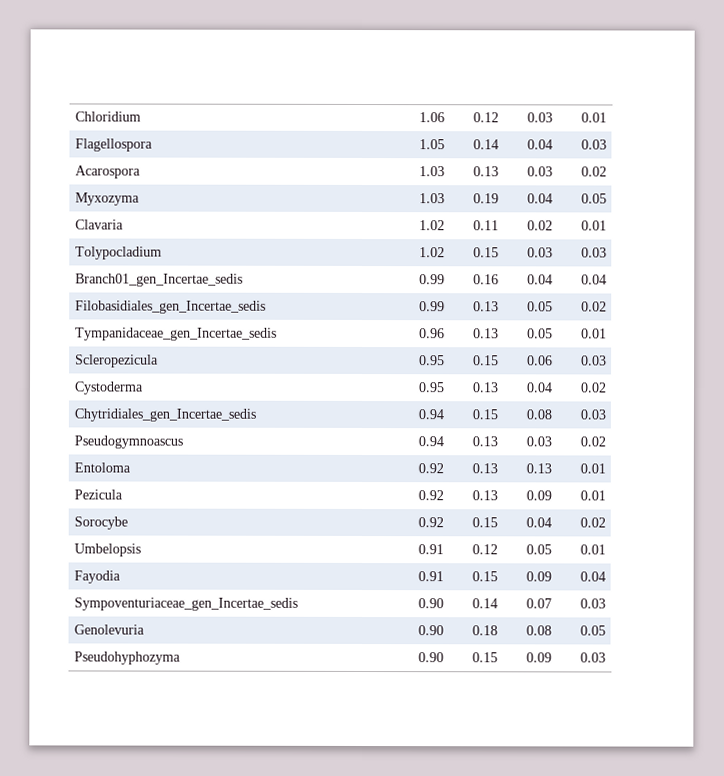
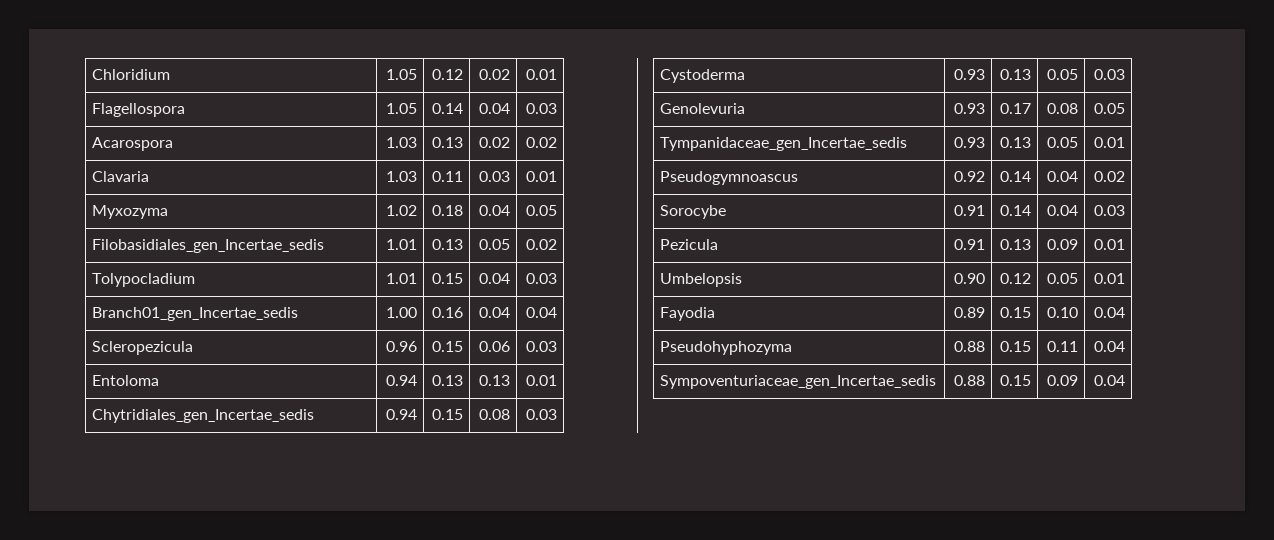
- Chloridium | 1.06 | 0.12 | 0.03 | 0.01
+ Chloridium | 1.05 | 0.12 | 0.02 | 0.01
- Acarospora | 1.03 | 0.13 | 0.03 | 0.02
- Myxozyma | 1.03 | 0.19 | 0.04 | 0.05
- Clavaria | 1.02 | 0.11 | 0.02 | 0.01
+ Acarospora | 1.03 | 0.13 | 0.02 | 0.02
+ Clavaria | 1.03 | 0.11 | 0.03 | 0.01
+ Myxozyma | 1.02 | 0.18 | 0.04 | 0.05
+ Filobasidiales_gen_Incertae_sedis | 1.01 | 0.13 | 0.05 | 0.02
- Tolypocladium | 1.02 | 0.15 | 0.03 | 0.03
+ Tolypocladium | 1.01 | 0.15 | 0.04 | 0.03
- Branch01_gen_Incertae_sedis | 0.99 | 0.16 | 0.04 | 0.04
+ Branch01_gen_Incertae_sedis | 1.00 | 0.16 | 0.04 | 0.04
- Filobasidiales_gen_Incertae_sedis | 0.99 | 0.13 | 0.05 | 0.02
- Tympanidaceae_gen_Incertae_sedis | 0.96 | 0.13 | 0.05 | 0.01
- Scleropezicula | 0.95 | 0.15 | 0.06 | 0.03
+ Scleropezicula | 0.96 | 0.15 | 0.06 | 0.03
- Cystoderma | 0.95 | 0.13 | 0.04 | 0.02
+ Entoloma | 0.94 | 0.13 | 0.13 | 0.01
- Pseudogymnoascus | 0.94 | 0.13 | 0.03 | 0.02
- Entoloma | 0.92 | 0.13 | 0.13 | 0.01
+ Cystoderma | 0.93 | 0.13 | 0.05 | 0.03
+ Genolevuria | 0.93 | 0.17 | 0.08 | 0.05
+ Tympanidaceae_gen_Incertae_sedis | 0.93 | 0.13 | 0.05 | 0.01
+ Pseudogymnoascus | 0.92 | 0.14 | 0.04 | 0.02
+ Sorocybe | 0.91 | 0.14 | 0.04 | 0.03
- Pezicula | 0.92 | 0.13 | 0.09 | 0.01
+ Pezicula | 0.91 | 0.13 | 0.09 | 0.01
- Sorocybe | 0.92 | 0.15 | 0.04 | 0.02
- Umbelopsis | 0.91 | 0.12 | 0.05 | 0.01
+ Umbelopsis | 0.90 | 0.12 | 0.05 | 0.01
- Fayodia | 0.91 | 0.15 | 0.09 | 0.04
- Sympoventuriaceae_gen_Incertae_sedis | 0.90 | 0.14 | 0.07 | 0.03
- Genolevuria | 0.90 | 0.18 | 0.08 | 0.05
- Pseudohyphozyma | 0.90 | 0.15 | 0.09 | 0.03
+ Fayodia | 0.89 | 0.15 | 0.10 | 0.04
+ Pseudohyphozyma | 0.88 | 0.15 | 0.11 | 0.04
+ Sympoventuriaceae_gen_Incertae_sedis | 0.88 | 0.15 | 0.09 | 0.04

